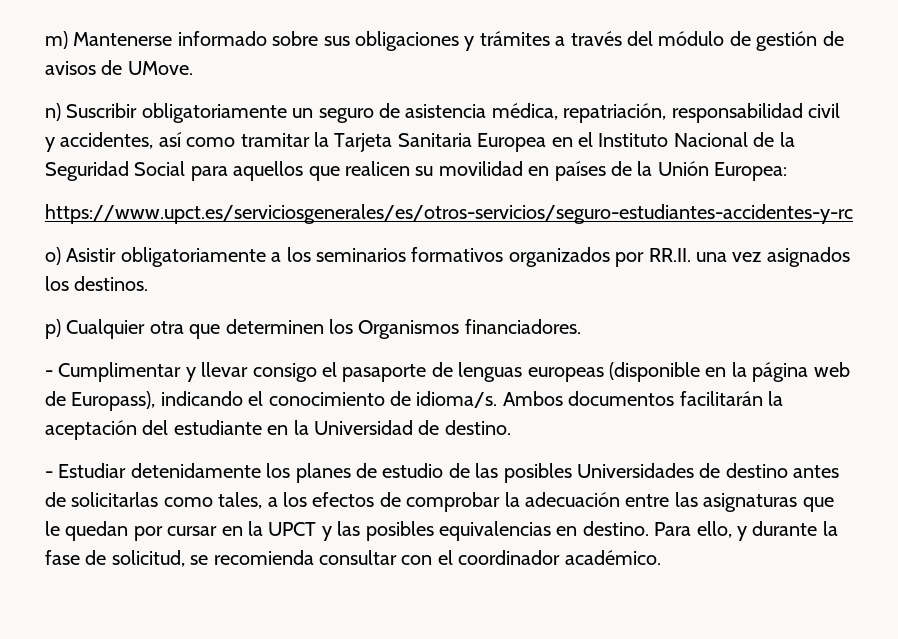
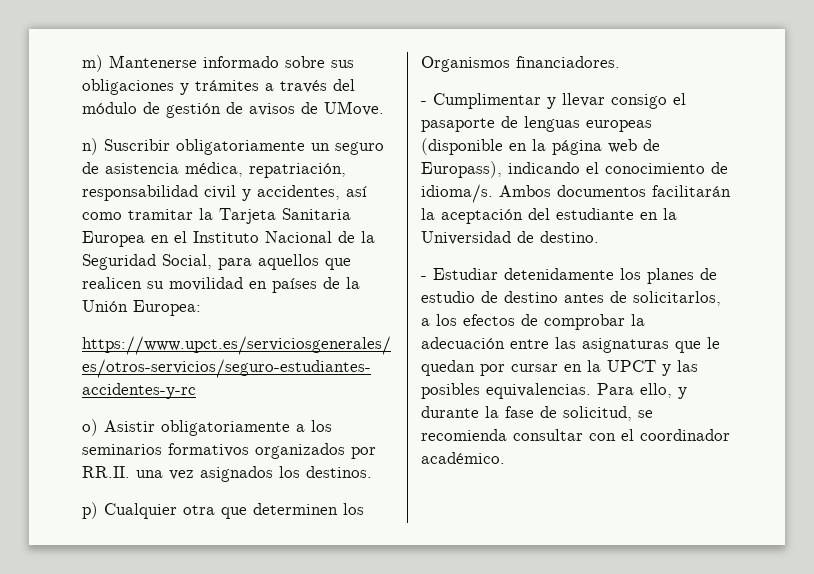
- n) Suscribir obligatoriamente un seguro de asistencia médica, repatriación, responsabilidad civil y accidentes, así como tramitar la Tarjeta Sanitaria Europea en el Instituto Nacional de la Seguridad Social para aquellos que realicen su movilidad en países de la Unión Europea:
+ n) Suscribir obligatoriamente un seguro de asistencia médica, repatriación, responsabilidad civil y accidentes, así como tramitar la Tarjeta Sanitaria Europea en el Instituto Nacional de la Seguridad Social, para aquellos que realicen su movilidad en países de la Unión Europea:
- - Estudiar detenidamente los planes de estudio de las posibles Universidades de destino antes de solicitarlas como tales, a los efectos de comprobar la adecuación entre las asignaturas que le quedan por cursar en la UPCT y las posibles equivalencias en destino.
+ - Estudiar detenidamente los planes de estudio de destino antes de solicitarlos, a los efectos de comprobar la adecuación entre las asignaturas que le quedan por cursar en la UPCT y las posibles equivalencias.

